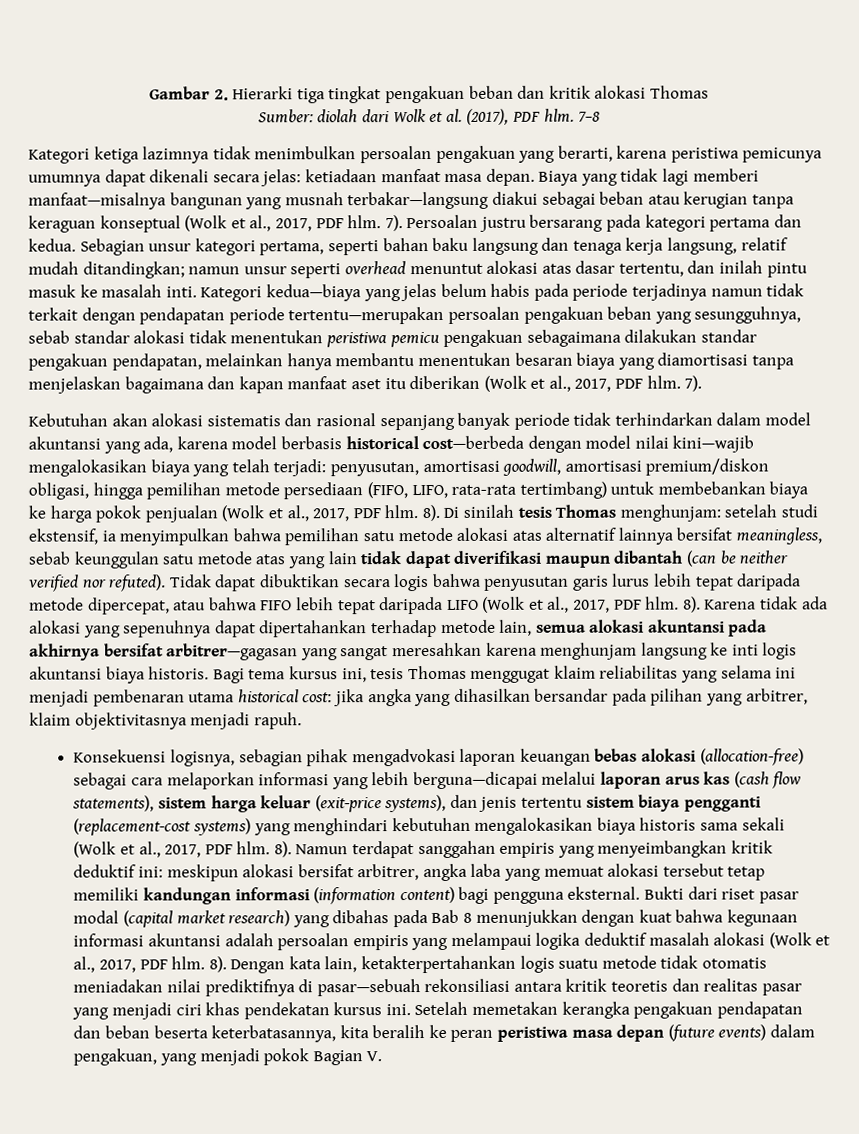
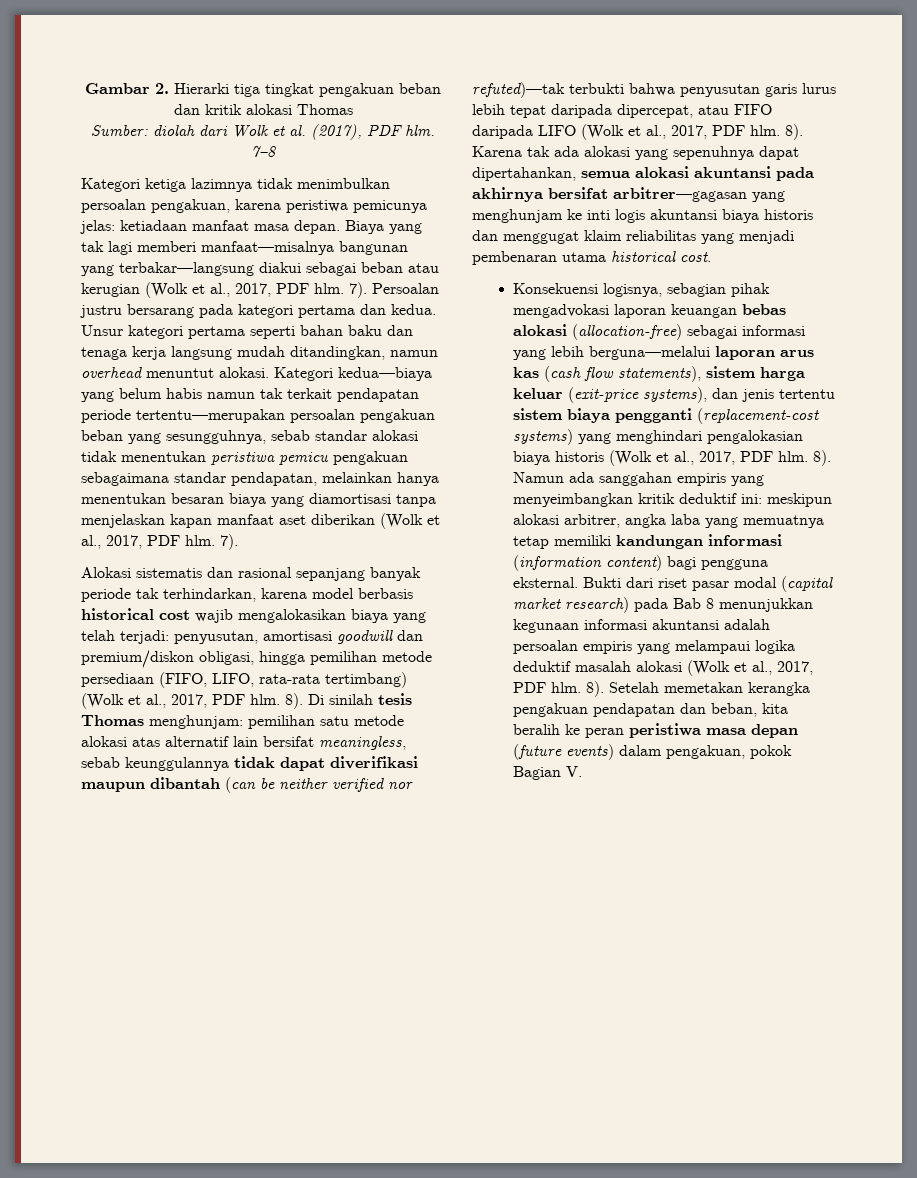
- Kategori ketiga lazimnya tidak menimbulkan persoalan pengakuan yang berarti, karena peristiwa pemicunya umumnya dapat dikenali secara jelas: ketiadaan manfaat masa depan.
+ Kategori ketiga lazimnya tidak menimbulkan persoalan pengakuan, karena peristiwa pemicunya jelas: ketiadaan manfaat masa depan.
- Biaya yang tidak lagi memberi manfaat—misalnya bangunan yang musnah terbakar—langsung diakui sebagai beban atau kerugian tanpa keraguan konseptual (Wolk et al., 2017, PDF hlm.
+ Biaya yang tak lagi memberi manfaat—misalnya bangunan yang terbakar—langsung diakui sebagai beban atau kerugian (Wolk et al., 2017, PDF hlm.
- Sebagian unsur kategori pertama, seperti bahan baku langsung dan tenaga kerja langsung, relatif mudah ditandingkan; namun unsur seperti overhead menuntut alokasi atas dasar tertentu, dan inilah pintu masuk ke masalah inti.
+ Unsur kategori pertama seperti bahan baku dan tenaga kerja langsung mudah ditandingkan, namun overhead menuntut alokasi.
- Kategori kedua—biaya yang jelas belum habis pada periode terjadinya namun tidak terkait dengan pendapatan periode tertentu—merupakan persoalan pengakuan beban yang sesungguhnya, sebab standar alokasi tidak menentukan peristiwa pemicu pengakuan sebagaimana dilakukan standar pengakuan pendapatan, melainkan hanya membantu menentukan besaran biaya yang diamortisasi tanpa menjelaskan bagaimana dan kapan manfaat aset itu diberikan (Wolk et al., 2017, PDF hlm.
+ Kategori kedua—biaya yang belum habis namun tak terkait pendapatan periode tertentu—merupakan persoalan pengakuan beban yang sesungguhnya, sebab standar alokasi tidak menentukan peristiwa pemicu pengakuan sebagaimana standar pendapatan, melainkan hanya menentukan besaran biaya yang diamortisasi tanpa menjelaskan kapan manfaat aset diberikan (Wolk et al., 2017, PDF hlm.
- Kebutuhan akan alokasi sistematis dan rasional sepanjang banyak periode tidak terhindarkan dalam model akuntansi yang ada, karena model berbasis historical cost—berbeda dengan model nilai kini—wajib mengalokasikan biaya yang telah terjadi: penyusutan, amortisasi goodwill, amortisasi premium/diskon obligasi, hingga pemilihan metode persediaan (FIFO, LIFO, rata-rata tertimbang) untuk membebankan biaya ke harga pokok penjualan (Wolk et al., 2017, PDF hlm.
+ Alokasi sistematis dan rasional sepanjang banyak periode tak terhindarkan, karena model berbasis historical cost wajib mengalokasikan biaya yang telah terjadi: penyusutan, amortisasi goodwill dan premium/diskon obligasi, hingga pemilihan metode persediaan (FIFO, LIFO, rata-rata tertimbang) (Wolk et al., 2017, PDF hlm.
- Di sinilah tesis Thomas menghunjam: setelah studi ekstensif, ia menyimpulkan bahwa pemilihan satu metode alokasi atas alternatif lainnya bersifat meaningless, sebab keunggulan satu metode atas yang lain tidak dapat diverifikasi maupun dibantah (can be neither verified nor refuted). Tidak dapat dibuktikan secara logis bahwa penyusutan garis lurus lebih tepat daripada metode dipercepat, atau bahwa FIFO lebih tepat daripada LIFO (Wolk et al., 2017, PDF hlm.
+ Di sinilah tesis Thomas menghunjam: pemilihan satu metode alokasi atas alternatif lain bersifat meaningless, sebab keunggulannya tidak dapat diverifikasi maupun dibantah (can be neither verified nor refuted)—tak terbukti bahwa penyusutan garis lurus lebih tepat daripada dipercepat, atau FIFO daripada LIFO (Wolk et al., 2017, PDF hlm.
- Karena tidak ada alokasi yang sepenuhnya dapat dipertahankan terhadap metode lain, semua alokasi akuntansi pada akhirnya bersifat arbitrer—gagasan yang sangat meresahkan karena menghunjam langsung ke inti logis akuntansi biaya historis. Bagi tema kursus ini, tesis Thomas menggugat klaim reliabilitas yang selama ini menjadi pembenaran utama historical cost: jika angka yang dihasilkan bersandar pada pilihan yang arbitrer, klaim objektivitasnya menjadi rapuh.
+ Karena tak ada alokasi yang sepenuhnya dapat dipertahankan, semua alokasi akuntansi pada akhirnya bersifat arbitrer—gagasan yang menghunjam ke inti logis akuntansi biaya historis dan menggugat klaim reliabilitas yang menjadi pembenaran utama historical cost.
- Konsekuensi logisnya, sebagian pihak mengadvokasi laporan keuangan bebas alokasi (allocation-free) sebagai cara melaporkan informasi yang lebih berguna—dicapai melalui laporan arus kas (cash flow statements), sistem harga keluar (exit-price systems), dan jenis tertentu sistem biaya pengganti (replacement-cost systems) yang menghindari kebutuhan mengalokasikan biaya historis sama sekali (Wolk et al., 2017, PDF hlm.
+ Konsekuensi logisnya, sebagian pihak mengadvokasi laporan keuangan bebas alokasi (allocation-free) sebagai informasi yang lebih berguna—melalui laporan arus kas (cash flow statements), sistem harga keluar (exit-price systems), dan jenis tertentu sistem biaya pengganti (replacement-cost systems) yang menghindari pengalokasian biaya historis (Wolk et al., 2017, PDF hlm.
- Namun terdapat sanggahan empiris yang menyeimbangkan kritik deduktif ini: meskipun alokasi bersifat arbitrer, angka laba yang memuat alokasi tersebut tetap memiliki kandungan informasi (information content) bagi pengguna eksternal.
+ Namun ada sanggahan empiris yang menyeimbangkan kritik deduktif ini: meskipun alokasi arbitrer, angka laba yang memuatnya tetap memiliki kandungan informasi (information content) bagi pengguna eksternal.
- Bukti dari riset pasar modal (capital market research) yang dibahas pada Bab 8 menunjukkan dengan kuat bahwa kegunaan informasi akuntansi adalah persoalan empiris yang melampaui logika deduktif masalah alokasi (Wolk et al., 2017, PDF hlm.
+ Bukti dari riset pasar modal (capital market research) pada Bab 8 menunjukkan kegunaan informasi akuntansi adalah persoalan empiris yang melampaui logika deduktif masalah alokasi (Wolk et al., 2017, PDF hlm.
- Dengan kata lain, ketakterpertahankan logis suatu metode tidak otomatis meniadakan nilai prediktifnya di pasar—sebuah rekonsiliasi antara kritik teoretis dan realitas pasar yang menjadi ciri khas pendekatan kursus ini.
- Setelah memetakan kerangka pengakuan pendapatan dan beban beserta keterbatasannya, kita beralih ke peran peristiwa masa depan (future events) dalam pengakuan, yang menjadi pokok Bagian V.
+ Setelah memetakan kerangka pengakuan pendapatan dan beban, kita beralih ke peran peristiwa masa depan (future events) dalam pengakuan, pokok Bagian V.

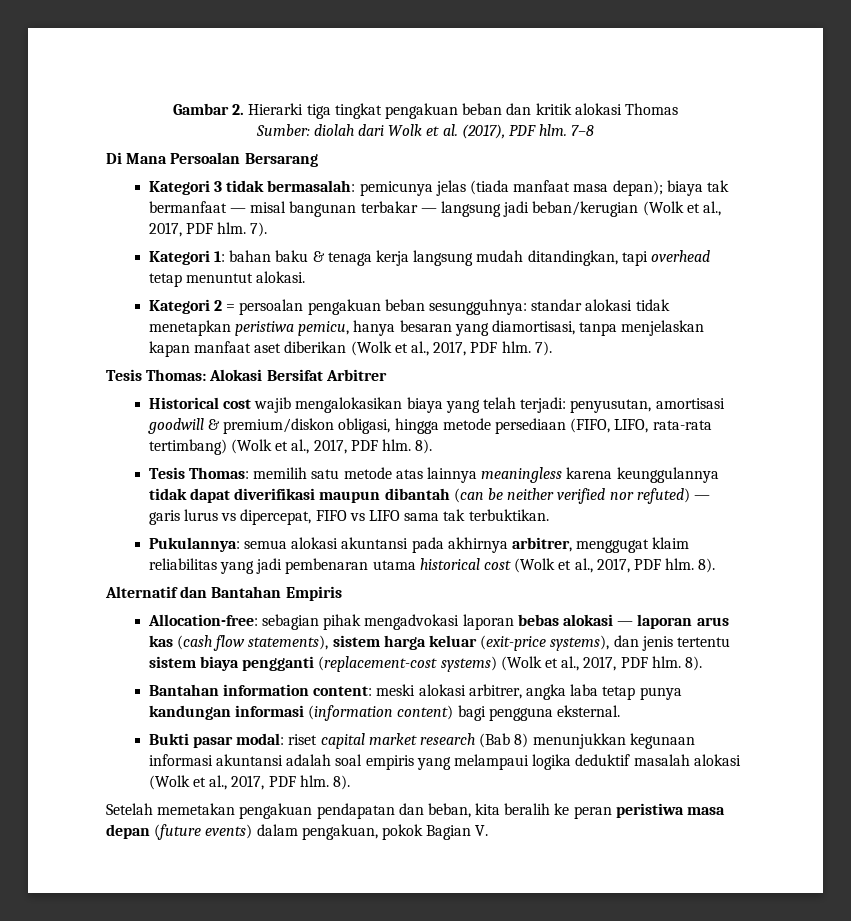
- Kategori ketiga lazimnya tidak menimbulkan persoalan pengakuan, karena peristiwa pemicunya jelas: ketiadaan manfaat masa depan. Biaya yang tak lagi memberi manfaat—misalnya bangunan yang terbakar—langsung diakui sebagai beban atau kerugian (Wolk et al., 2017, PDF hlm. 7). Persoalan justru bersarang pada kategori pertama dan kedua. Unsur kategori pertama seperti bahan baku dan tenaga kerja langsung mudah ditandingkan, namun overhead menuntut alokasi. Kategori kedua—biaya yang belum habis namun tak terkait pendapatan periode tertentu—merupakan persoalan pengakuan beban yang sesungguhnya, sebab standar alokasi tidak menentukan peristiwa pemicu pengakuan sebagaimana standar pendapatan, melainkan hanya menentukan besaran biaya yang diamortisasi tanpa menjelaskan kapan manfaat aset diberikan (Wolk et al., 2017, PDF hlm.
+ Di Mana Persoalan Bersarang
+ Kategori 3 tidak bermasalah: pemicunya jelas (tiada manfaat masa depan); biaya tak bermanfaat — misal bangunan terbakar — langsung jadi beban/kerugian (Wolk et al., 2017, PDF hlm. 7).
+ Kategori 1: bahan baku & tenaga kerja langsung mudah ditandingkan, tapi overhead tetap menuntut alokasi.
+ Kategori 2 = persoalan pengakuan beban sesungguhnya: standar alokasi tidak menetapkan peristiwa pemicu, hanya besaran yang diamortisasi, tanpa menjelaskan kapan manfaat aset diberikan (Wolk et al., 2017, PDF hlm.
- Alokasi sistematis dan rasional sepanjang banyak periode tak terhindarkan, karena model berbasis historical cost wajib mengalokasikan biaya yang telah terjadi: penyusutan, amortisasi goodwill dan premium/diskon obligasi, hingga pemilihan metode persediaan (FIFO, LIFO, rata-rata tertimbang) (Wolk et al., 2017, PDF hlm. 8). Di sinilah tesis Thomas menghunjam: pemilihan satu metode alokasi atas alternatif lain bersifat meaningless, sebab keunggulannya tidak dapat diverifikasi maupun dibantah (can be neither verified nor refuted)—tak terbukti bahwa penyusutan garis lurus lebih tepat daripada dipercepat, atau FIFO daripada LIFO (Wolk et al., 2017, PDF hlm. 8). Karena tak ada alokasi yang sepenuhnya dapat dipertahankan, semua alokasi akuntansi pada akhirnya bersifat arbitrer—gagasan yang menghunjam ke inti logis akuntansi biaya historis dan menggugat klaim reliabilitas yang menjadi pembenaran utama historical cost.
- Konsekuensi logisnya, sebagian pihak mengadvokasi laporan keuangan bebas alokasi (allocation-free) sebagai informasi yang lebih berguna—melalui laporan arus kas (cash flow statements), sistem harga keluar (exit-price systems), dan jenis tertentu sistem biaya pengganti (replacement-cost systems) yang menghindari pengalokasian biaya historis (Wolk et al., 2017, PDF hlm. 8). Namun ada sanggahan empiris yang menyeimbangkan kritik deduktif ini: meskipun alokasi arbitrer, angka laba yang memuatnya tetap memiliki kandungan informasi (information content) bagi pengguna eksternal. Bukti dari riset pasar modal (capital market research) pada Bab 8 menunjukkan kegunaan informasi akuntansi adalah persoalan empiris yang melampaui logika deduktif masalah alokasi (Wolk et al., 2017, PDF hlm. 8). Setelah memetakan kerangka pengakuan pendapatan dan beban, kita beralih ke peran peristiwa masa depan (future events) dalam pengakuan, pokok Bagian V.
+ Tesis Thomas: Alokasi Bersifat Arbitrer
+ Historical cost wajib mengalokasikan biaya yang telah terjadi: penyusutan, amortisasi goodwill & premium/diskon obligasi, hingga metode persediaan (FIFO, LIFO, rata-rata tertimbang) (Wolk et al., 2017, PDF hlm. 8).
+ Tesis Thomas: memilih satu metode atas lainnya meaningless karena keunggulannya tidak dapat diverifikasi maupun dibantah (can be neither verified nor refuted) — garis lurus vs dipercepat, FIFO vs LIFO sama tak terbuktikan.
+ Pukulannya: semua alokasi akuntansi pada akhirnya arbitrer, menggugat klaim reliabilitas yang jadi pembenaran utama historical cost (Wolk et al., 2017, PDF hlm. 8).
+ Alternatif dan Bantahan Empiris
+ Allocation-free: sebagian pihak mengadvokasi laporan bebas alokasi — laporan arus kas (cash flow statements), sistem harga keluar (exit-price systems), dan jenis tertentu sistem biaya pengganti (replacement-cost systems) (Wolk et al., 2017, PDF hlm. 8).
+ Bantahan information content: meski alokasi arbitrer, angka laba tetap punya kandungan informasi (information content) bagi pengguna eksternal.
+ Bukti pasar modal: riset capital market research (Bab 8) menunjukkan kegunaan informasi akuntansi adalah soal empiris yang melampaui logika deduktif masalah alokasi (Wolk et al., 2017, PDF hlm. 8).
+ Setelah memetakan pengakuan pendapatan dan beban, kita beralih ke peran peristiwa masa depan (future events) dalam pengakuan, pokok Bagian V.

